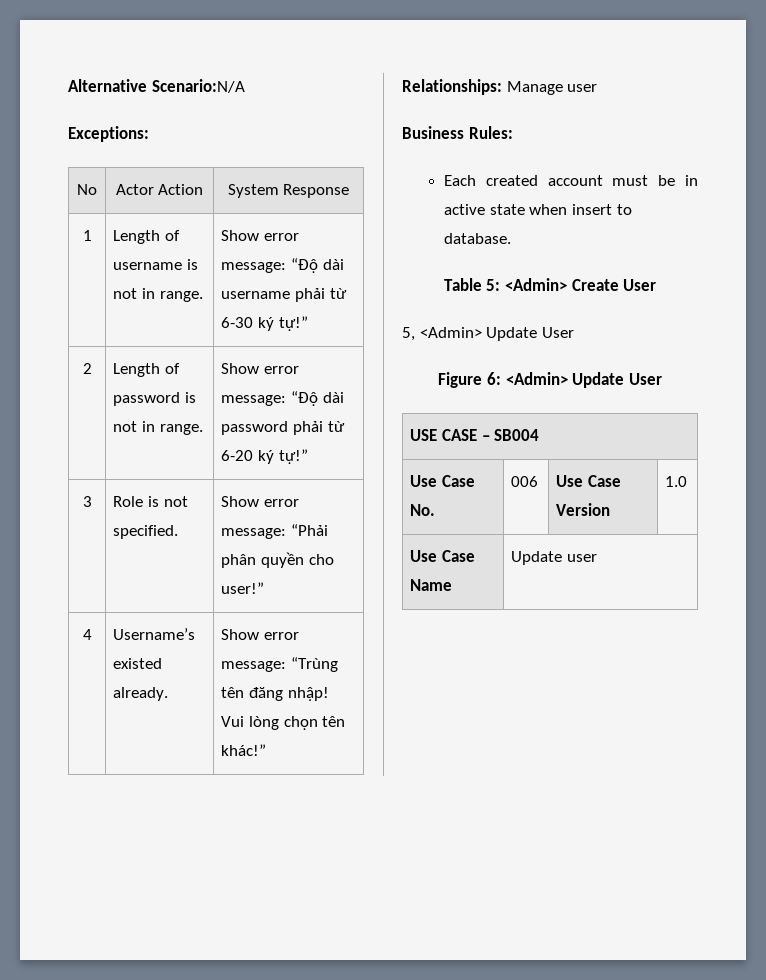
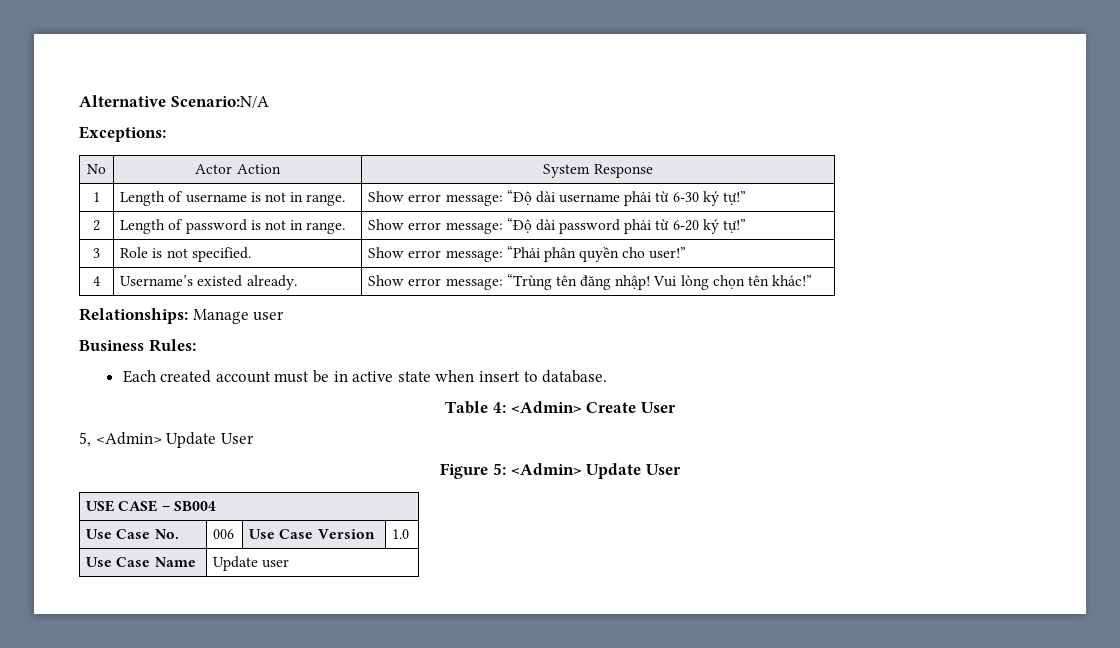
- Table 5: <Admin> Create User
+ Table 4: <Admin> Create User
- Figure 6: <Admin> Update User
+ Figure 5: <Admin> Update User

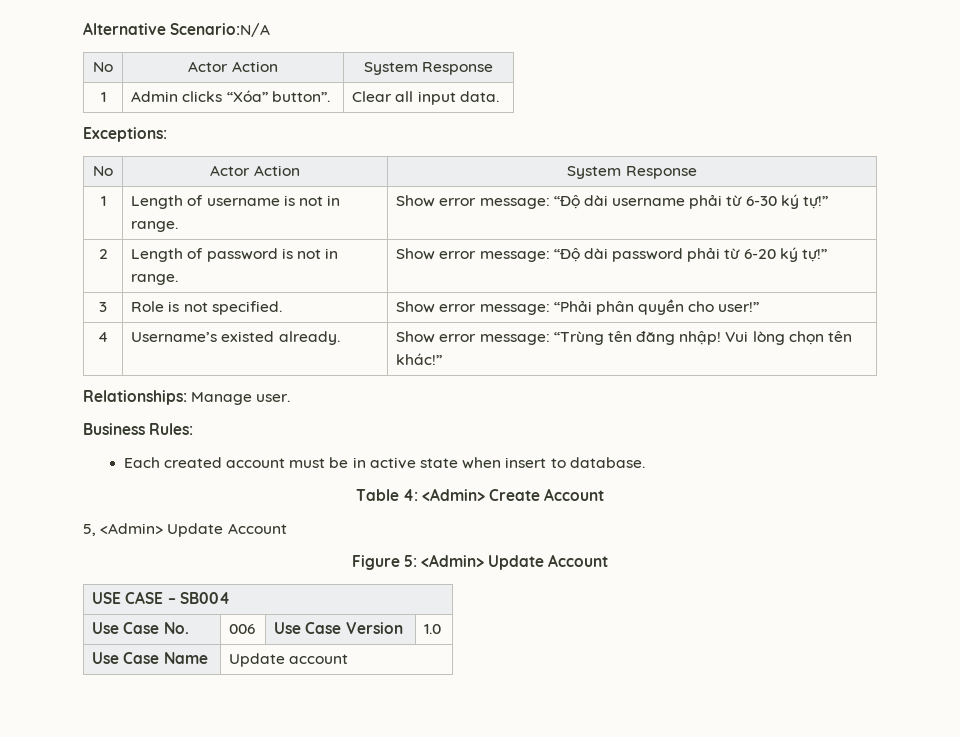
  Alternative Scenario:N/A
+ No | Actor Action | System Response
+ 1 | Admin clicks “Xóa” button”. | Clear all input data.
- Relationships: Manage user
+ Relationships: Manage user.
- Table 4: <Admin> Create User
+ Table 4: <Admin> Create Account
- 5, <Admin> Update User
+ 5, <Admin> Update Account
- Figure 5: <Admin> Update User
+ Figure 5: <Admin> Update Account
- Use Case Name | Update user
+ Use Case Name | Update account

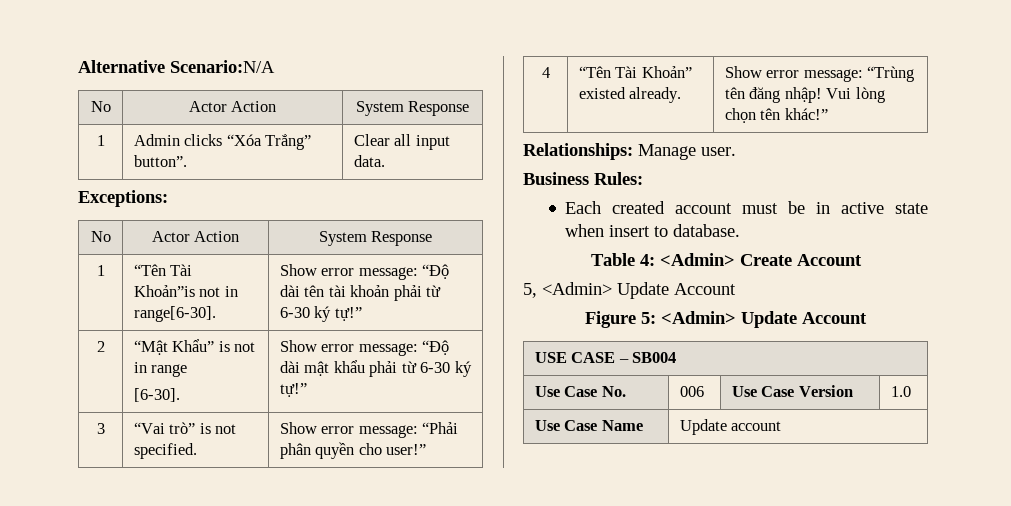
- 1 | Admin clicks “Xóa” button”. | Clear all input data.
+ 1 | Admin clicks “Xóa Trắng” button”. | Clear all input data.
- 1 | Length of username is not in range. | Show error message: “Độ dài username phải từ 6-30 ký tự!”
+ 1 | “Tên Tài Khoản”is not in range[6-30]. | Show error message: “Độ dài tên tài khoản phải từ 6-30 ký tự!”
- 2 | Length of password is not in range. | Show error message: “Độ dài password phải từ 6-20 ký tự!”
+ 2 | “Mật Khẩu” is not in range
+ [6-30]. | Show error message: “Độ dài mật khẩu phải từ 6-30 ký tự!”
- 3 | Role is not specified. | Show error message: “Phải phân quyền cho user!”
+ 3 | “Vai trò” is not specified. | Show error message: “Phải phân quyền cho user!”
- 4 | Username’s existed already. | Show error message: “Trùng tên đăng nhập! Vui lòng chọn tên khác!”
+ 4 | “Tên Tài Khoản” existed already. | Show error message: “Trùng tên đăng nhập! Vui lòng chọn tên khác!”

